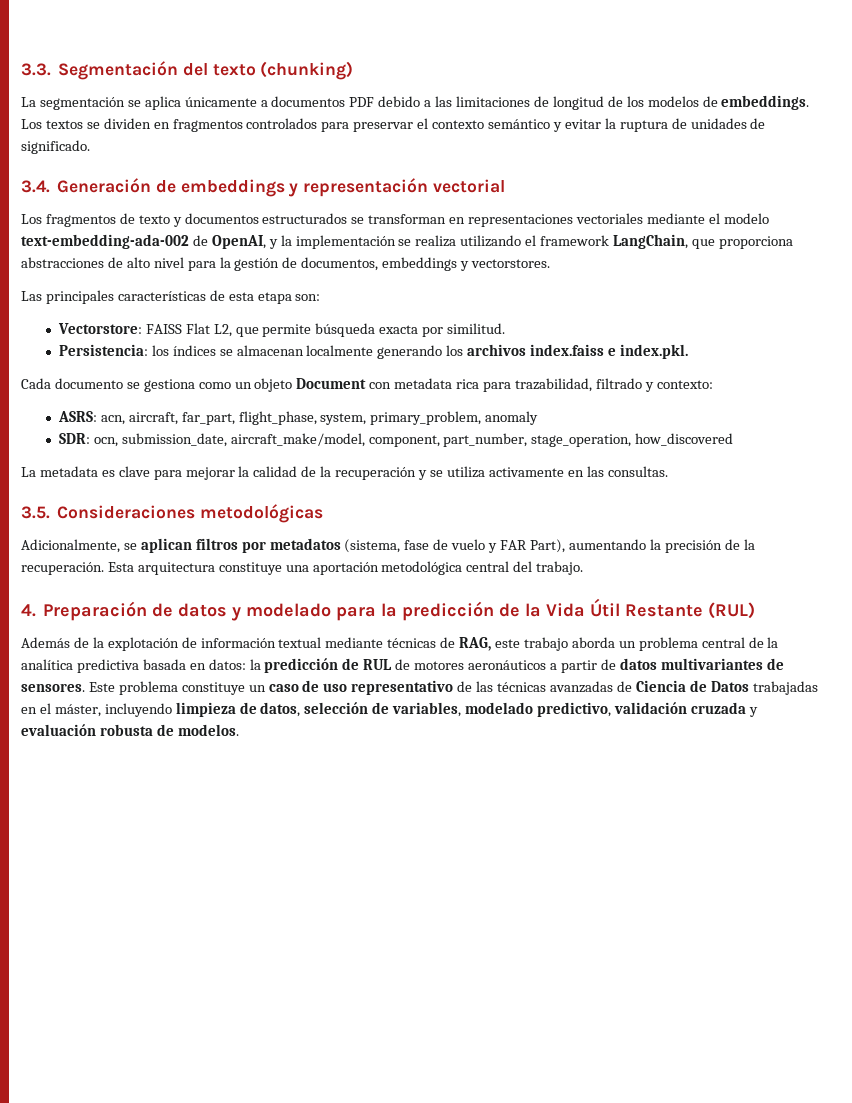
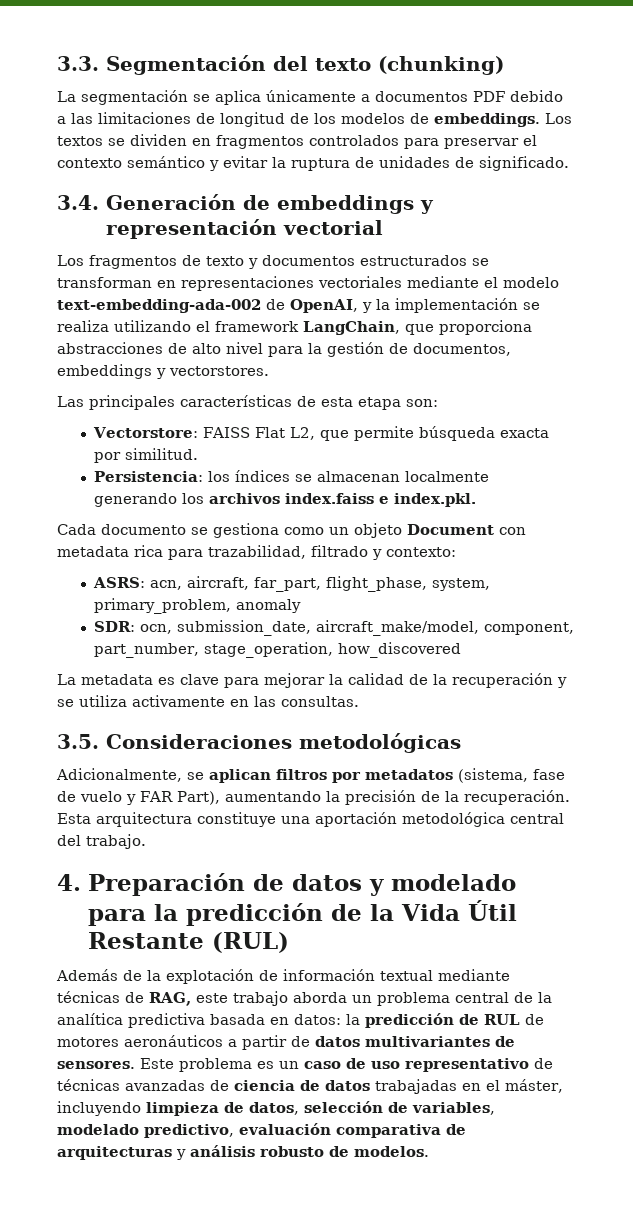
- Este problema constituye un caso de uso representativo de las técnicas avanzadas de Ciencia de Datos trabajadas en el máster, incluyendo limpieza de datos, selección de variables, modelado predictivo, validación cruzada y evaluación robusta de modelos.
+ Este problema es un caso de uso representativo de técnicas avanzadas de ciencia de datos trabajadas en el máster, incluyendo limpieza de datos, selección de variables, modelado predictivo, evaluación comparativa de arquitecturas y análisis robusto de modelos.

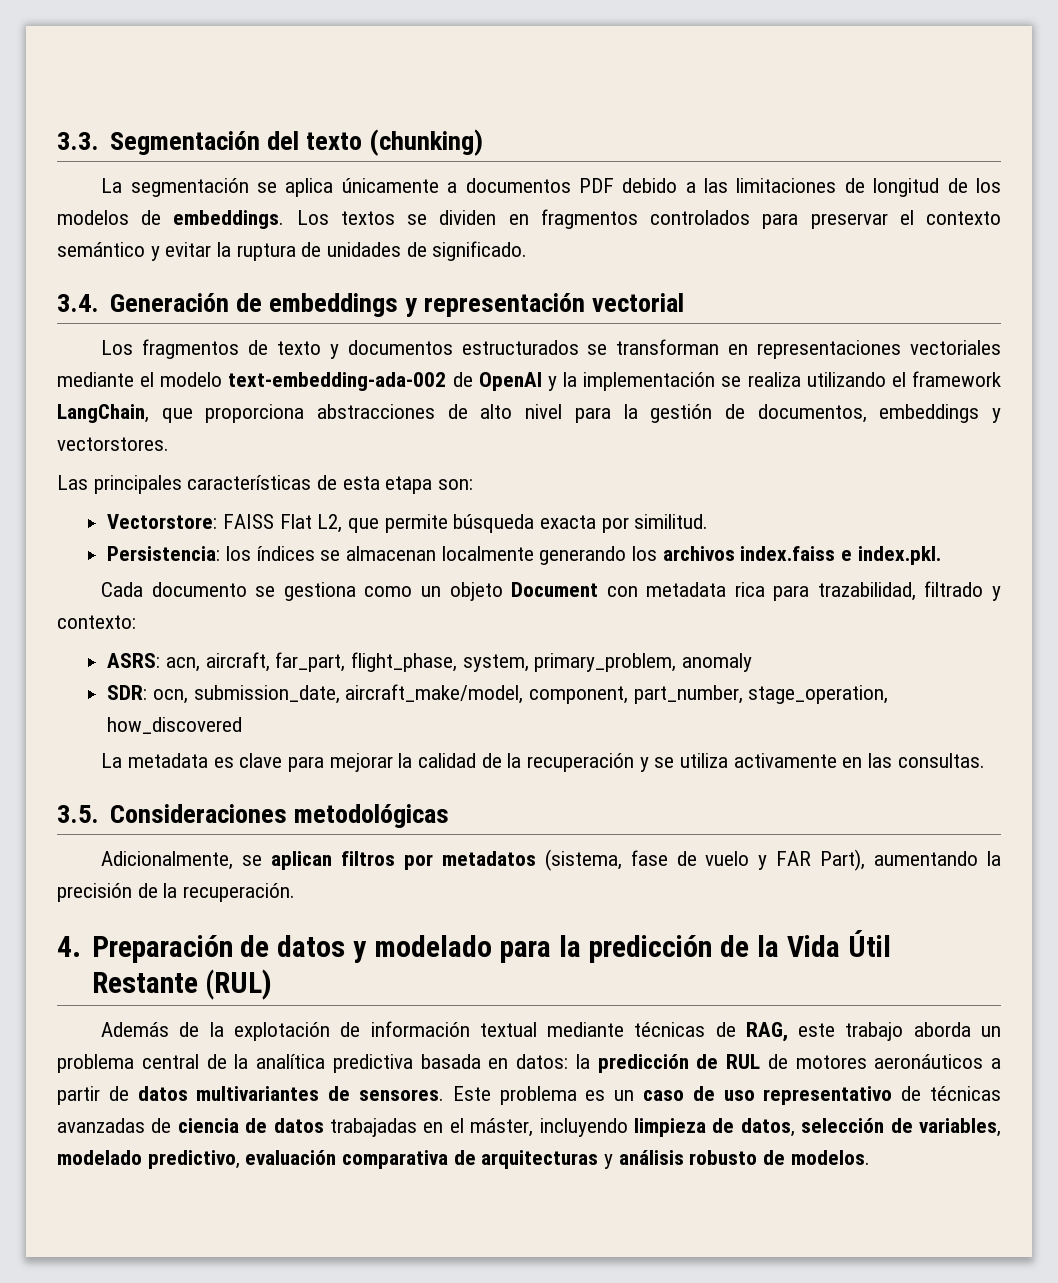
- Los fragmentos de texto y documentos estructurados se transforman en representaciones vectoriales mediante el modelo text-embedding-ada-002 de OpenAI, y la implementación se realiza utilizando el framework LangChain, que proporciona abstracciones de alto nivel para la gestión de documentos, embeddings y vectorstores.
+ Los fragmentos de texto y documentos estructurados se transforman en representaciones vectoriales mediante el modelo text-embedding-ada-002 de OpenAI y la implementación se realiza utilizando el framework LangChain, que proporciona abstracciones de alto nivel para la gestión de documentos, embeddings y vectorstores.
- Esta arquitectura constituye una aportación metodológica central del trabajo.

